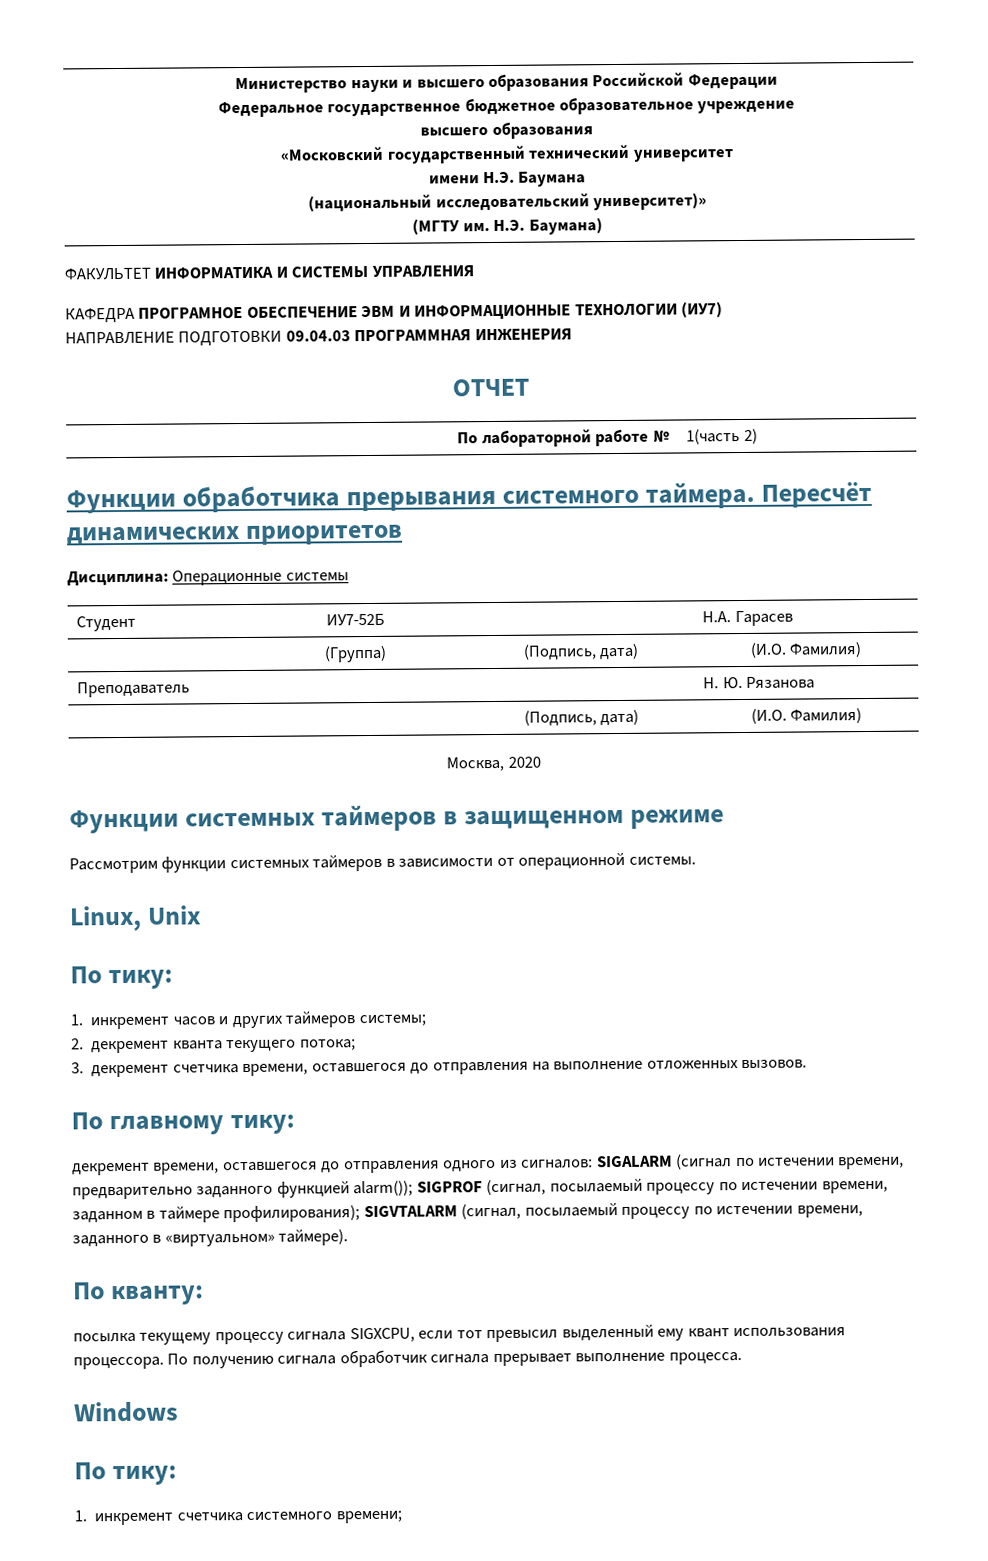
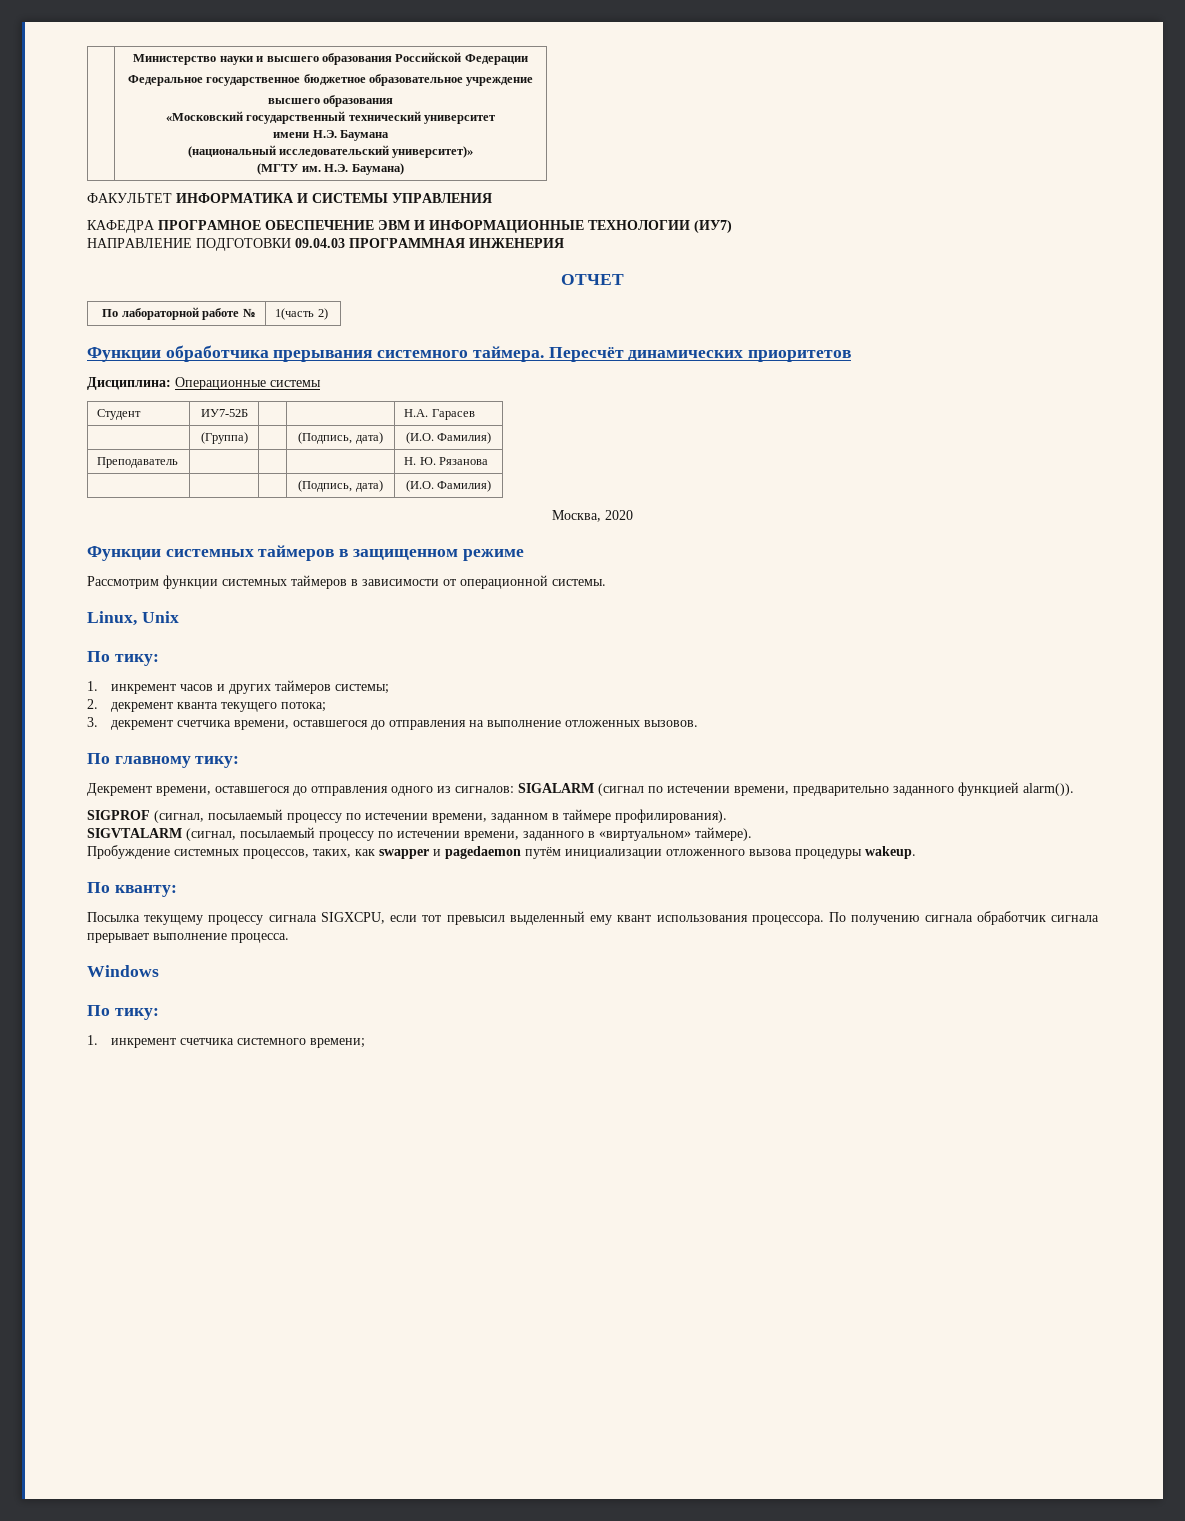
- декремент времени, оставшегося до отправления одного из сигналов: SIGALARM (сигнал по истечении времени, предварительно заданного функцией alarm()); SIGPROF (сигнал, посылаемый процессу по истечении времени, заданном в таймере профилирования); SIGVTALARM (сигнал, посылаемый процессу по истечении времени, заданного в «виртуальном» таймере).
+ Декремент времени, оставшегося до отправления одного из сигналов: SIGALARM (сигнал по истечении времени, предварительно заданного функцией alarm()).
+ SIGPROF (сигнал, посылаемый процессу по истечении времени, заданном в таймере профилирования).
+ SIGVTALARM (сигнал, посылаемый процессу по истечении времени, заданного в «виртуальном» таймере).
+ Пробуждение системных процессов, таких, как swapper и pagedaemon путём инициализации отложенного вызова процедуры wakeup.
- посылка текущему процессу сигнала SIGXCPU, если тот превысил выделенный ему квант использования процессора.
+ Посылка текущему процессу сигнала SIGXCPU, если тот превысил выделенный ему квант использования процессора.

